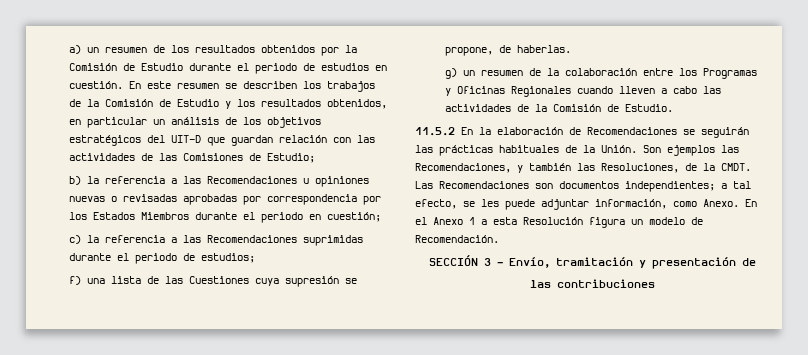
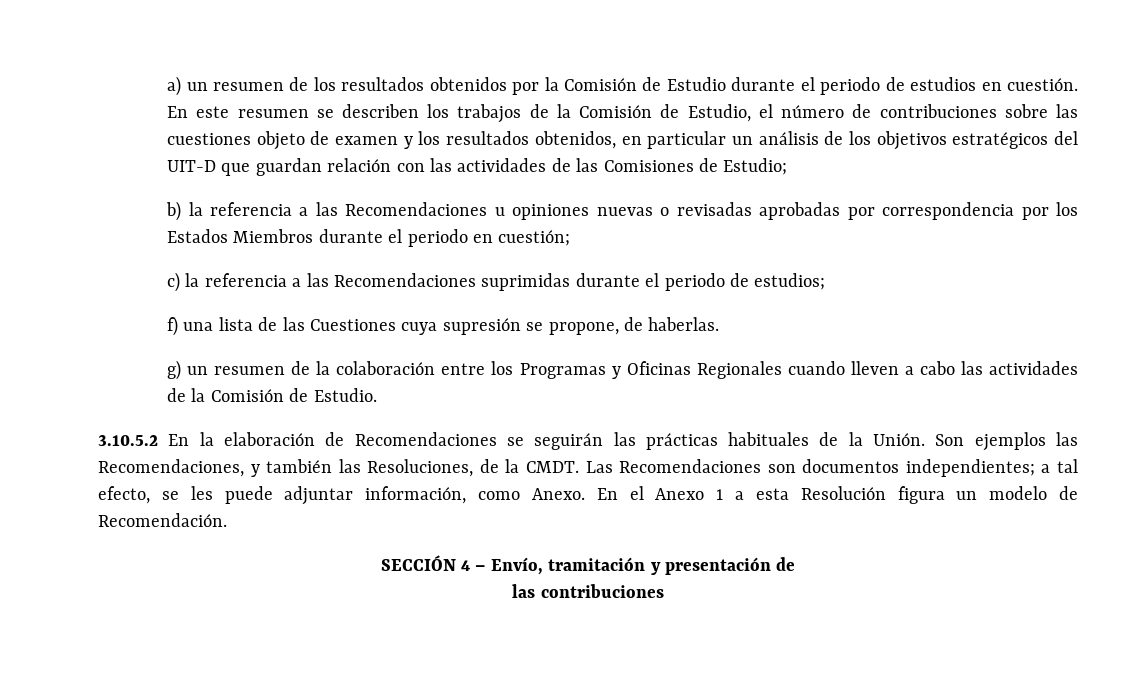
- En este resumen se describen los trabajos de la Comisión de Estudio y los resultados obtenidos, en particular un análisis de los objetivos estratégicos del UIT-D que guardan relación con las actividades de las Comisiones de Estudio;
+ En este resumen se describen los trabajos de la Comisión de Estudio, el número de contribuciones sobre las cuestiones objeto de examen y los resultados obtenidos, en particular un análisis de los objetivos estratégicos del UIT-D que guardan relación con las actividades de las Comisiones de Estudio;
- 11.5.2 En la elaboración de Recomendaciones se seguirán las prácticas habituales de la Unión.
+ 3.10.5.2 En la elaboración de Recomendaciones se seguirán las prácticas habituales de la Unión.
- SECCIÓN 3 – Envío, tramitación y presentación de
+ SECCIÓN 4 – Envío, tramitación y presentación de

